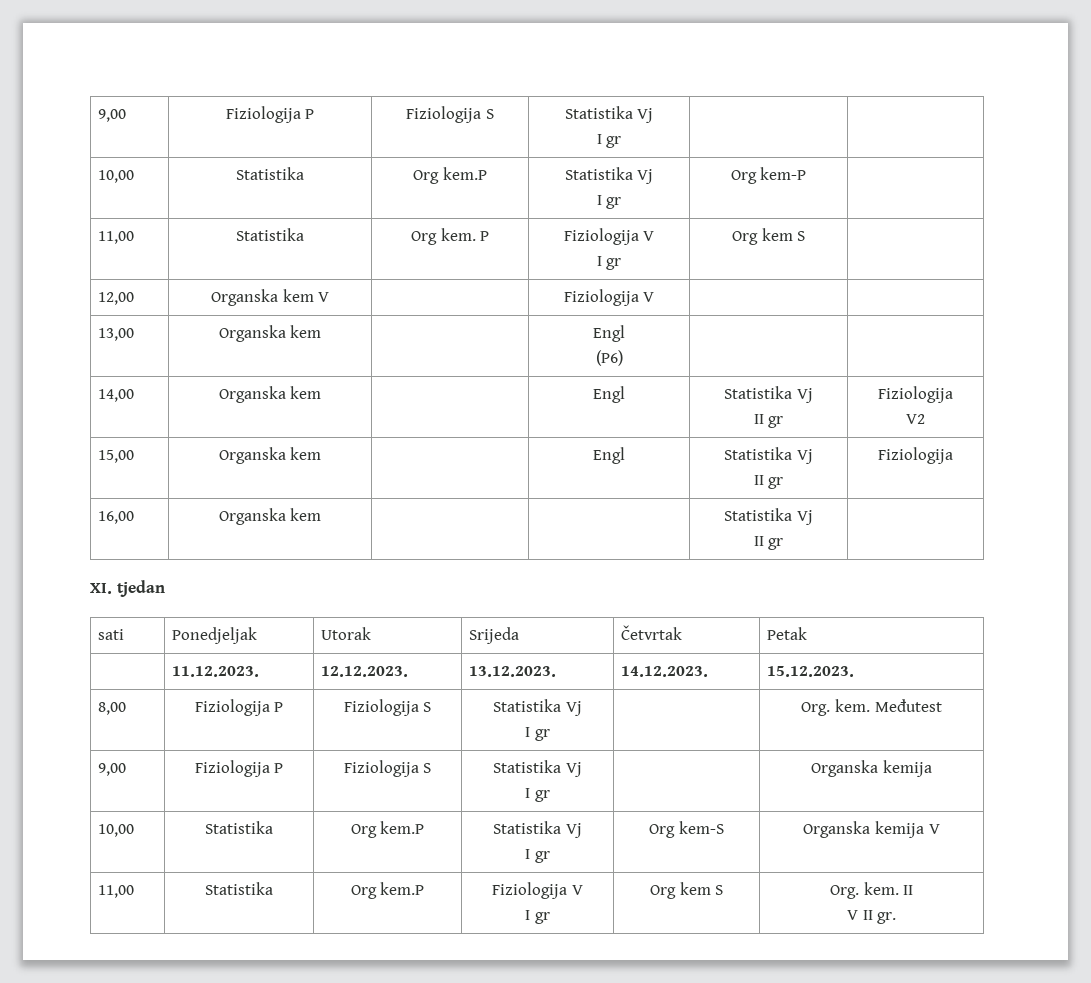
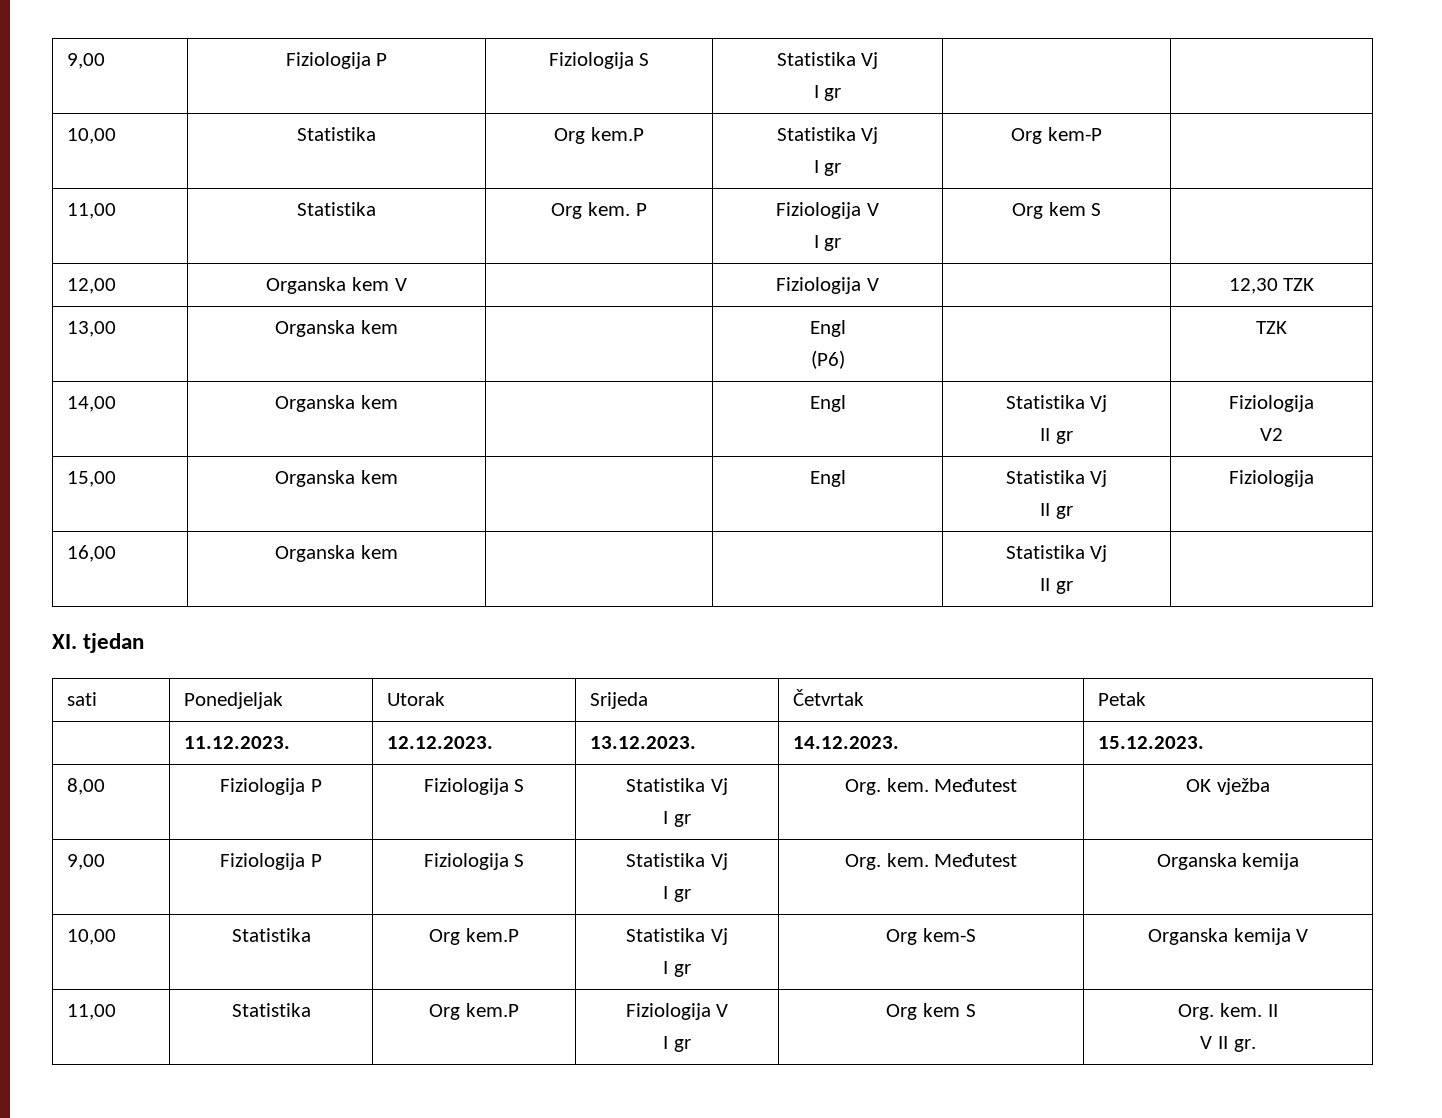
- 12,00 | Organska kem V | | Fiziologija V | |
+ 12,00 | Organska kem V | | Fiziologija V | | 12,30 TZK
  13,00 | Organska kem | | Engl
- (P6) | |
+ (P6) | | TZK
  8,00 | Fiziologija P | Fiziologija S | Statistika Vj
- I gr | | Org. kem. Međutest
+ I gr | Org. kem. Međutest | OK vježba
  9,00 | Fiziologija P | Fiziologija S | Statistika Vj
- I gr | | Organska kemija
+ I gr | Org. kem. Međutest | Organska kemija

